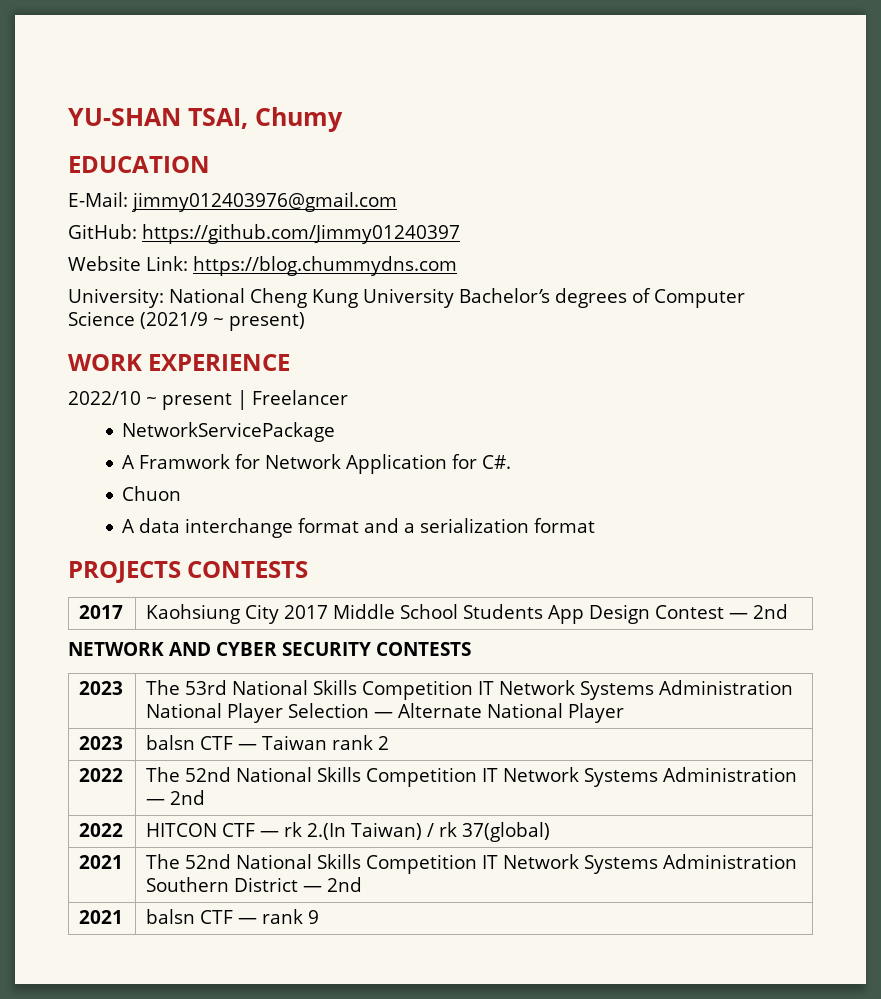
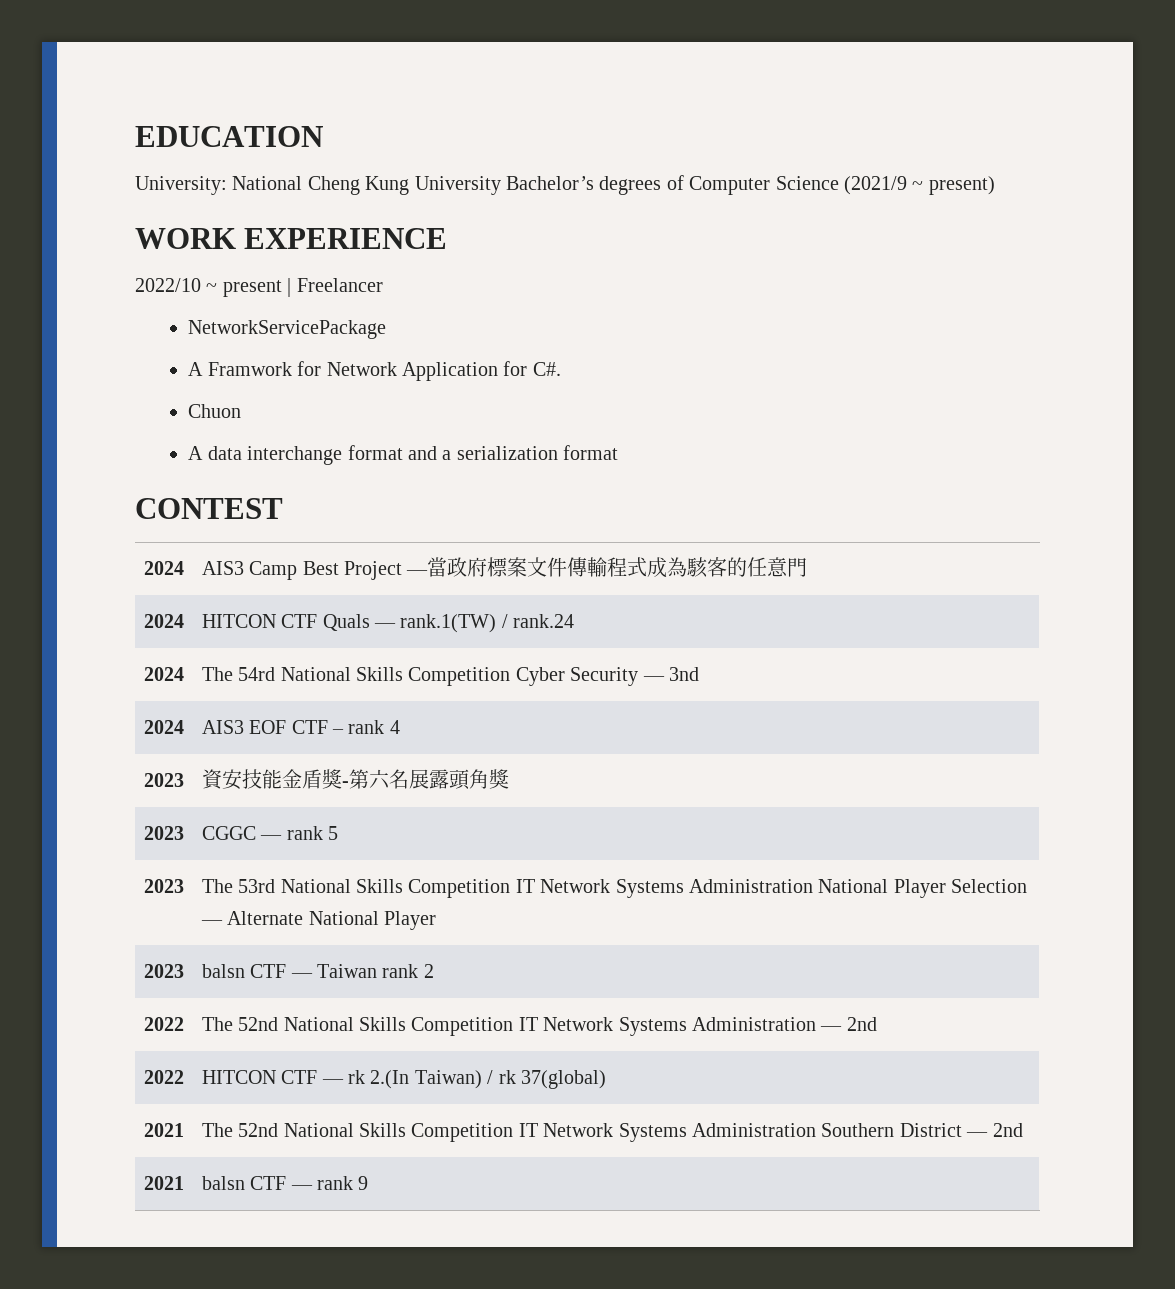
- YU-SHAN TSAI, Chumy
  EDUCATION
- E-Mail: jimmy012403976@gmail.com
- GitHub: https://github.com/Jimmy01240397
- Website Link: https://blog.chummydns.com
- PROJECTS CONTESTS
- 2017 | Kaohsiung City 2017 Middle School Students App Design Contest — 2nd
- NETWORK AND CYBER SECURITY CONTESTS
+ CONTEST
+ 2024 | AIS3 Camp Best Project —當政府標案文件傳輸程式成為駭客的任意門
+ 2024 | HITCON CTF Quals — rank.1(TW) / rank.24
+ 2024 | The 54rd National Skills Competition Cyber Security — 3nd
+ 2024 | AIS3 EOF CTF – rank 4
+ 2023 | 資安技能金盾獎-第六名展露頭角獎
+ 2023 | CGGC — rank 5

